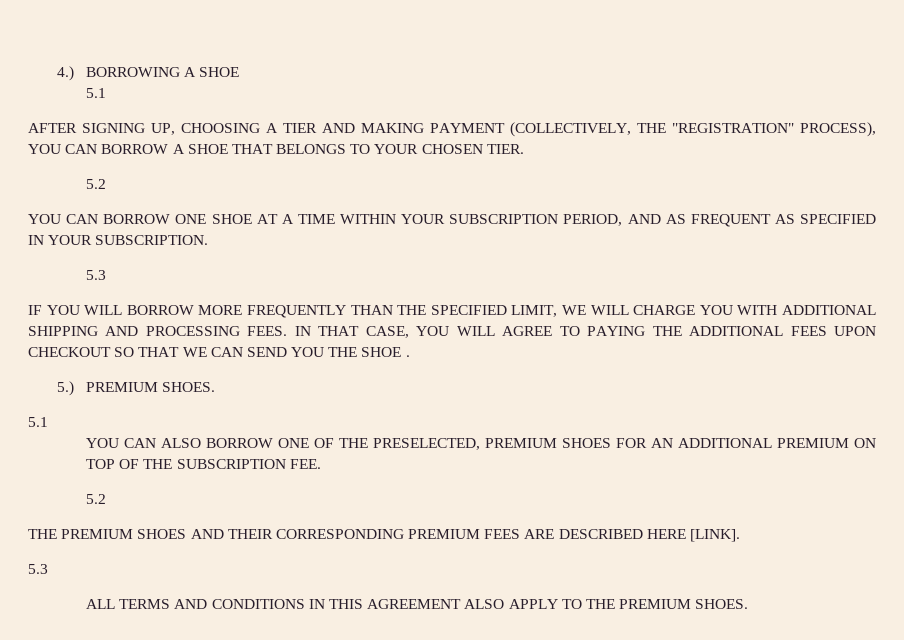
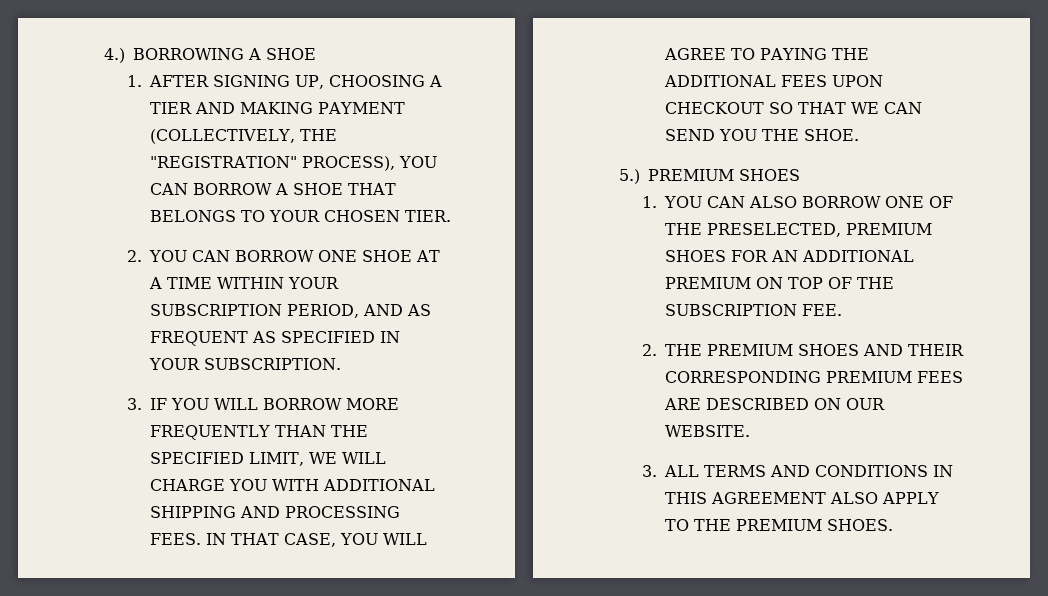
  4.) BORROWING A SHOE
- 5.1
- AFTER SIGNING UP, CHOOSING A TIER AND MAKING PAYMENT (COLLECTIVELY, THE "REGISTRATION" PROCESS), YOU CAN BORROW A SHOE THAT BELONGS TO YOUR CHOSEN TIER.
- 5.2
- YOU CAN BORROW ONE SHOE AT A TIME WITHIN YOUR SUBSCRIPTION PERIOD, AND AS FREQUENT AS SPECIFIED IN YOUR SUBSCRIPTION.
- 5.3
- IF YOU WILL BORROW MORE FREQUENTLY THAN THE SPECIFIED LIMIT, WE WILL CHARGE YOU WITH ADDITIONAL SHIPPING AND PROCESSING FEES.
+ 1. AFTER SIGNING UP, CHOOSING A TIER AND MAKING PAYMENT (COLLECTIVELY, THE "REGISTRATION" PROCESS), YOU CAN BORROW A SHOE THAT BELONGS TO YOUR CHOSEN TIER.
+ 2. YOU CAN BORROW ONE SHOE AT A TIME WITHIN YOUR SUBSCRIPTION PERIOD, AND AS FREQUENT AS SPECIFIED IN YOUR SUBSCRIPTION.
+ 3. IF YOU WILL BORROW MORE FREQUENTLY THAN THE SPECIFIED LIMIT, WE WILL CHARGE YOU WITH ADDITIONAL SHIPPING AND PROCESSING FEES.
- IN THAT CASE, YOU WILL AGREE TO PAYING THE ADDITIONAL FEES UPON CHECKOUT SO THAT WE CAN SEND YOU THE SHOE .
+ IN THAT CASE, YOU WILL AGREE TO PAYING THE ADDITIONAL FEES UPON CHECKOUT SO THAT WE CAN SEND YOU THE SHOE.
- 5.) PREMIUM SHOES.
- 5.1
- YOU CAN ALSO BORROW ONE OF THE PRESELECTED, PREMIUM SHOES FOR AN ADDITIONAL PREMIUM ON TOP OF THE SUBSCRIPTION FEE.
- 5.2
- THE PREMIUM SHOES AND THEIR CORRESPONDING PREMIUM FEES ARE DESCRIBED HERE [LINK].
- 5.3
- ALL TERMS AND CONDITIONS IN THIS AGREEMENT ALSO APPLY TO THE PREMIUM SHOES.
+ 5.) PREMIUM SHOES
+ 1. YOU CAN ALSO BORROW ONE OF THE PRESELECTED, PREMIUM SHOES FOR AN ADDITIONAL PREMIUM ON TOP OF THE SUBSCRIPTION FEE.
+ 2. THE PREMIUM SHOES AND THEIR CORRESPONDING PREMIUM FEES ARE DESCRIBED ON OUR WEBSITE.
+ 3. ALL TERMS AND CONDITIONS IN THIS AGREEMENT ALSO APPLY TO THE PREMIUM SHOES.

